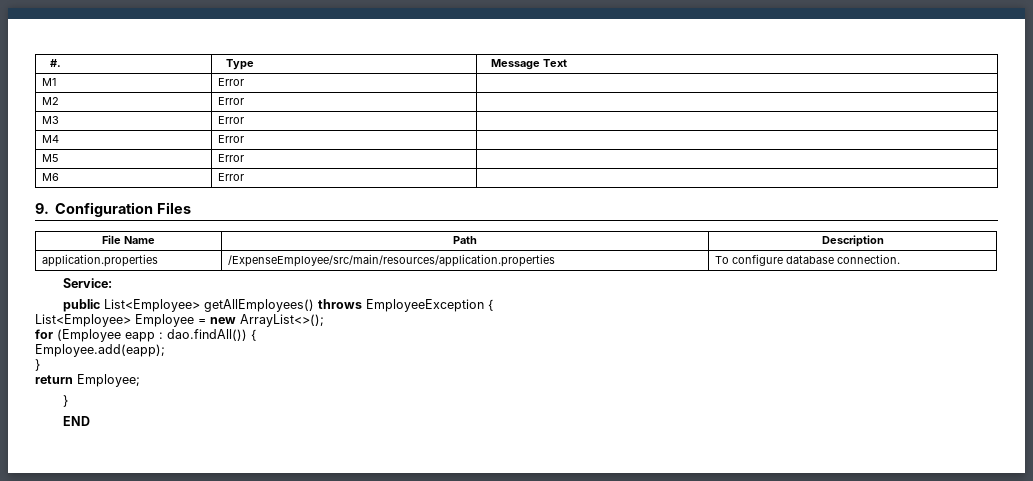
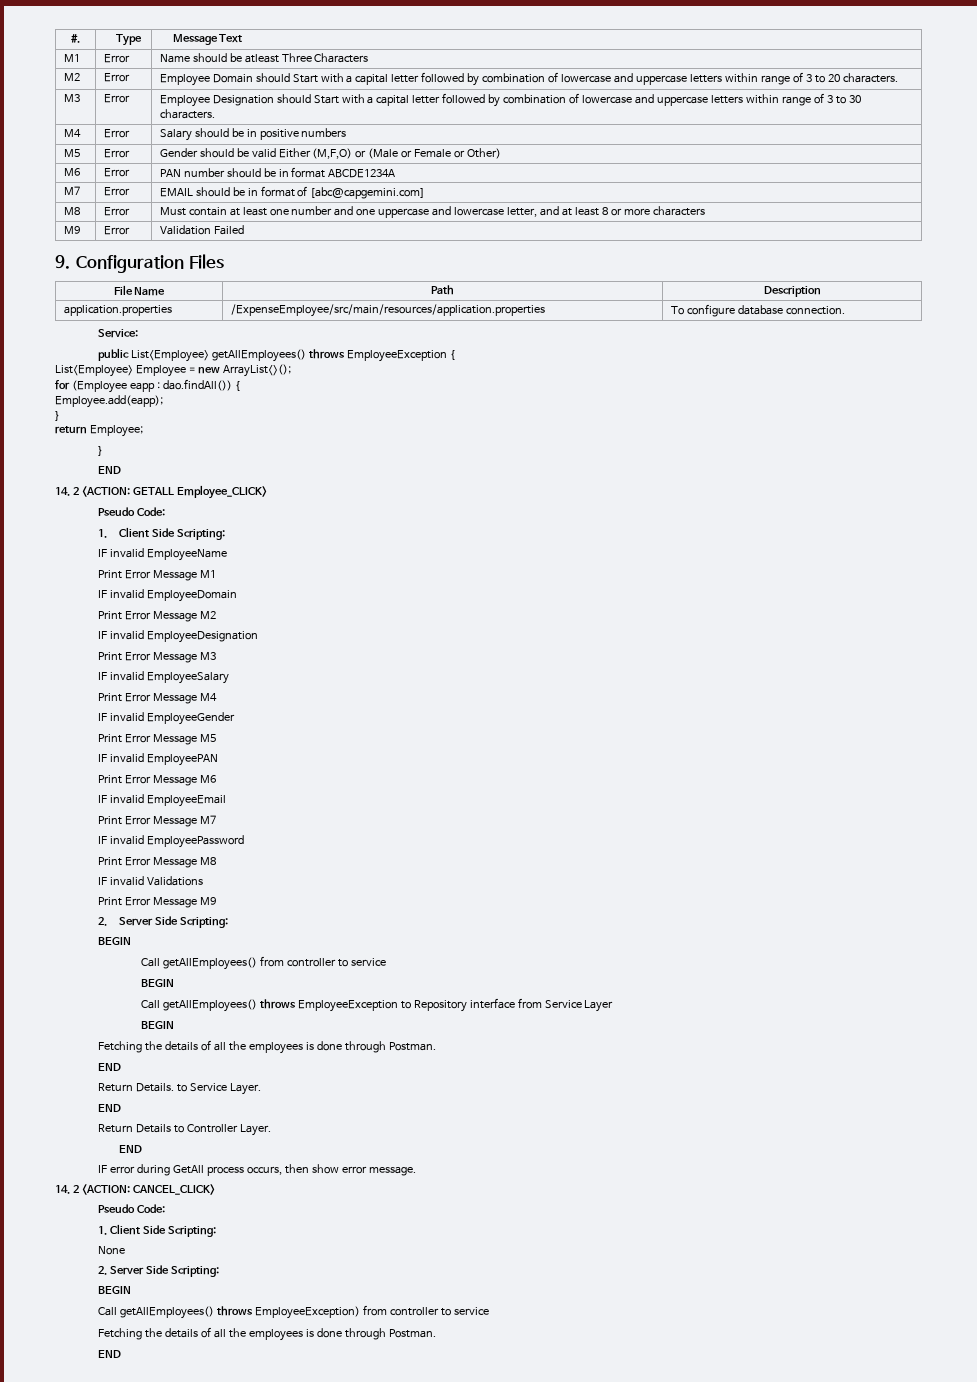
- M1 | Error |
- M2 | Error |
- M3 | Error |
- M4 | Error |
- M5 | Error |
- M6 | Error |
+ M1 | Error | Name should be atleast Three Characters
+ M2 | Error | Employee Domain should Start with a capital letter followed by combination of lowercase and uppercase letters within range of 3 to 20 characters.
+ M3 | Error | Employee Designation should Start with a capital letter followed by combination of lowercase and uppercase letters within range of 3 to 30 characters.
+ M4 | Error | Salary should be in positive numbers
+ M5 | Error | Gender should be valid Either (M,F,O) or (Male or Female or Other)
+ M6 | Error | PAN number should be in format ABCDE1234A
+ M7 | Error | EMAIL should be in format of [abc@capgemini.com]
+ M8 | Error | Must contain at least one number and one uppercase and lowercase letter, and at least 8 or more characters
+ M9 | Error | Validation Failed
+ 14. 2 <ACTION: GETALL Employee_CLICK>
+ Pseudo Code:
+ 1. Client Side Scripting:
+ IF invalid EmployeeName
+ Print Error Message M1
+ IF invalid EmployeeDomain
+ Print Error Message M2
+ IF invalid EmployeeDesignation
+ Print Error Message M3
+ IF invalid EmployeeSalary
+ Print Error Message M4
+ IF invalid EmployeeGender
+ Print Error Message M5
+ IF invalid EmployeePAN
+ Print Error Message M6
+ IF invalid EmployeeEmail
+ Print Error Message M7
+ IF invalid EmployeePassword
+ Print Error Message M8
+ IF invalid Validations
+ Print Error Message M9
+ 2. Server Side Scripting:
+ BEGIN
+ Call getAllEmployees() from controller to service
+ BEGIN
+ Call getAllEmployees() throws EmployeeException to Repository interface from Service Layer
+ BEGIN
+ Fetching the details of all the employees is done through Postman.
+ END
+ Return Details. to Service Layer.
+ END
+ Return Details to Controller Layer.
+ END
+ IF error during GetAll process occurs, then show error message.
+ 14. 2 <ACTION: CANCEL_CLICK>
+ Pseudo Code:
+ 1. Client Side Scripting:
+ None
+ 2. Server Side Scripting:
+ BEGIN
+ Call getAllEmployees() throws EmployeeException) from controller to service
+ Fetching the details of all the employees is done through Postman.
+ END

